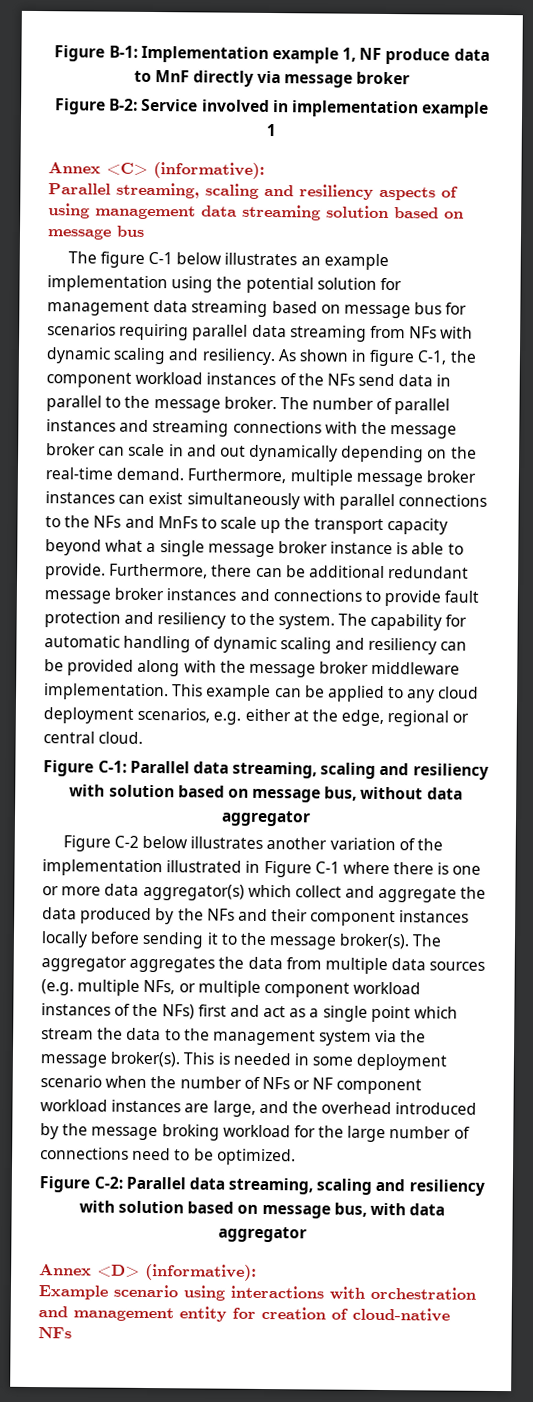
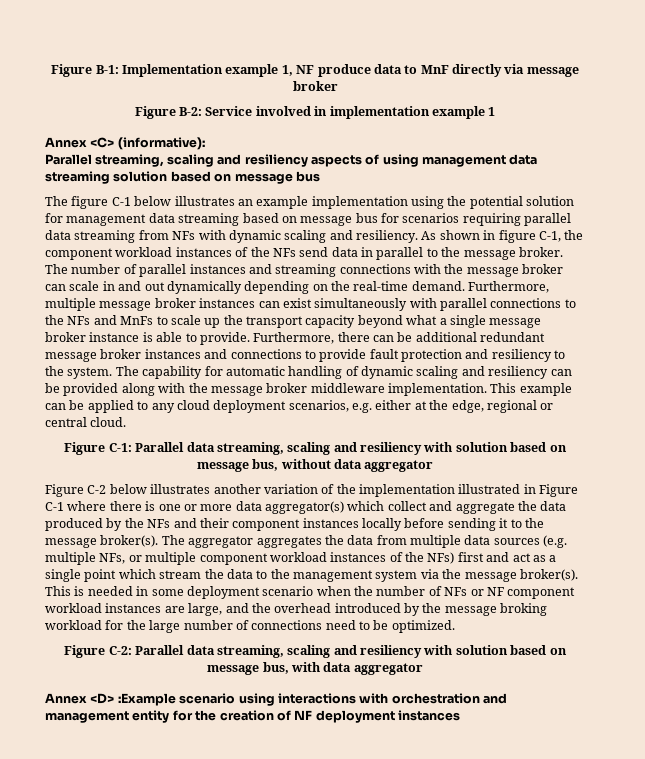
- Annex <D> (informative):
- Example scenario using interactions with orchestration and management entity for creation of cloud-native NFs
+ Annex <D> :Example scenario using interactions with orchestration and management entity for the creation of NF deployment instances

